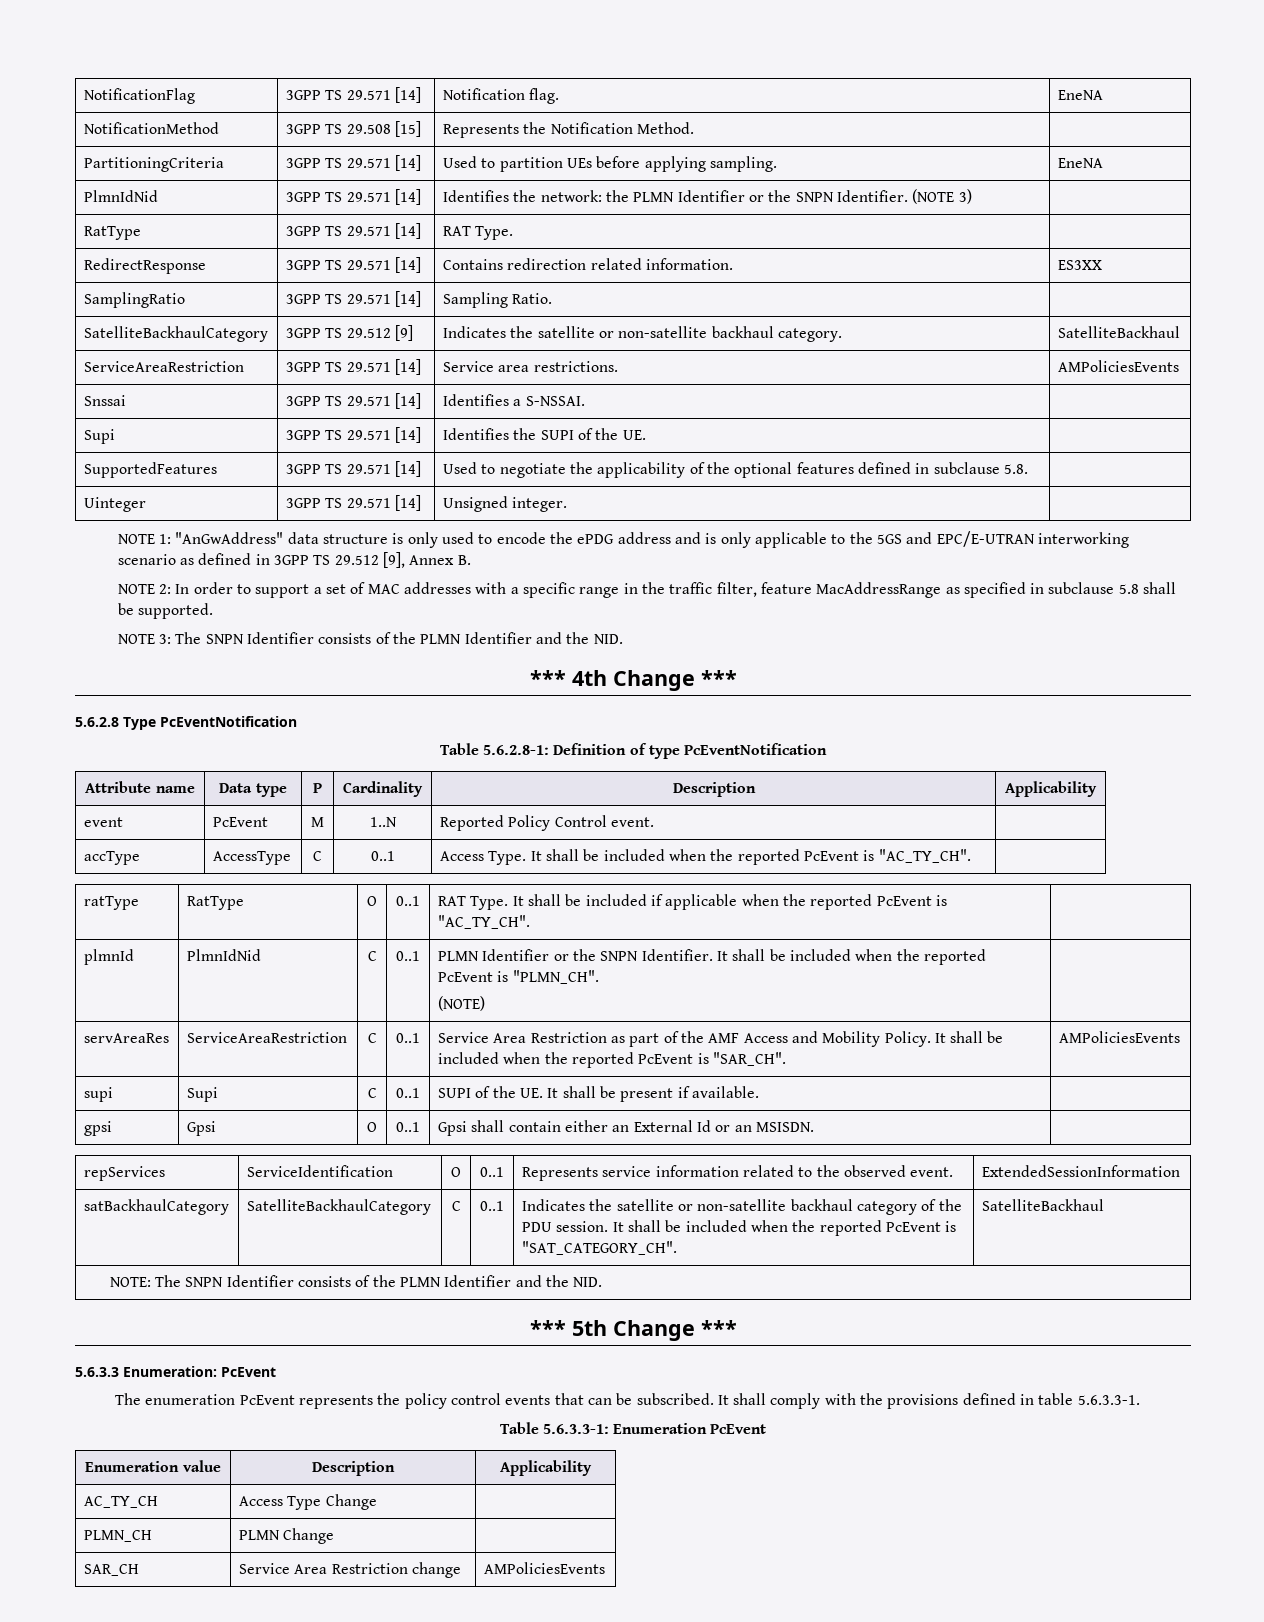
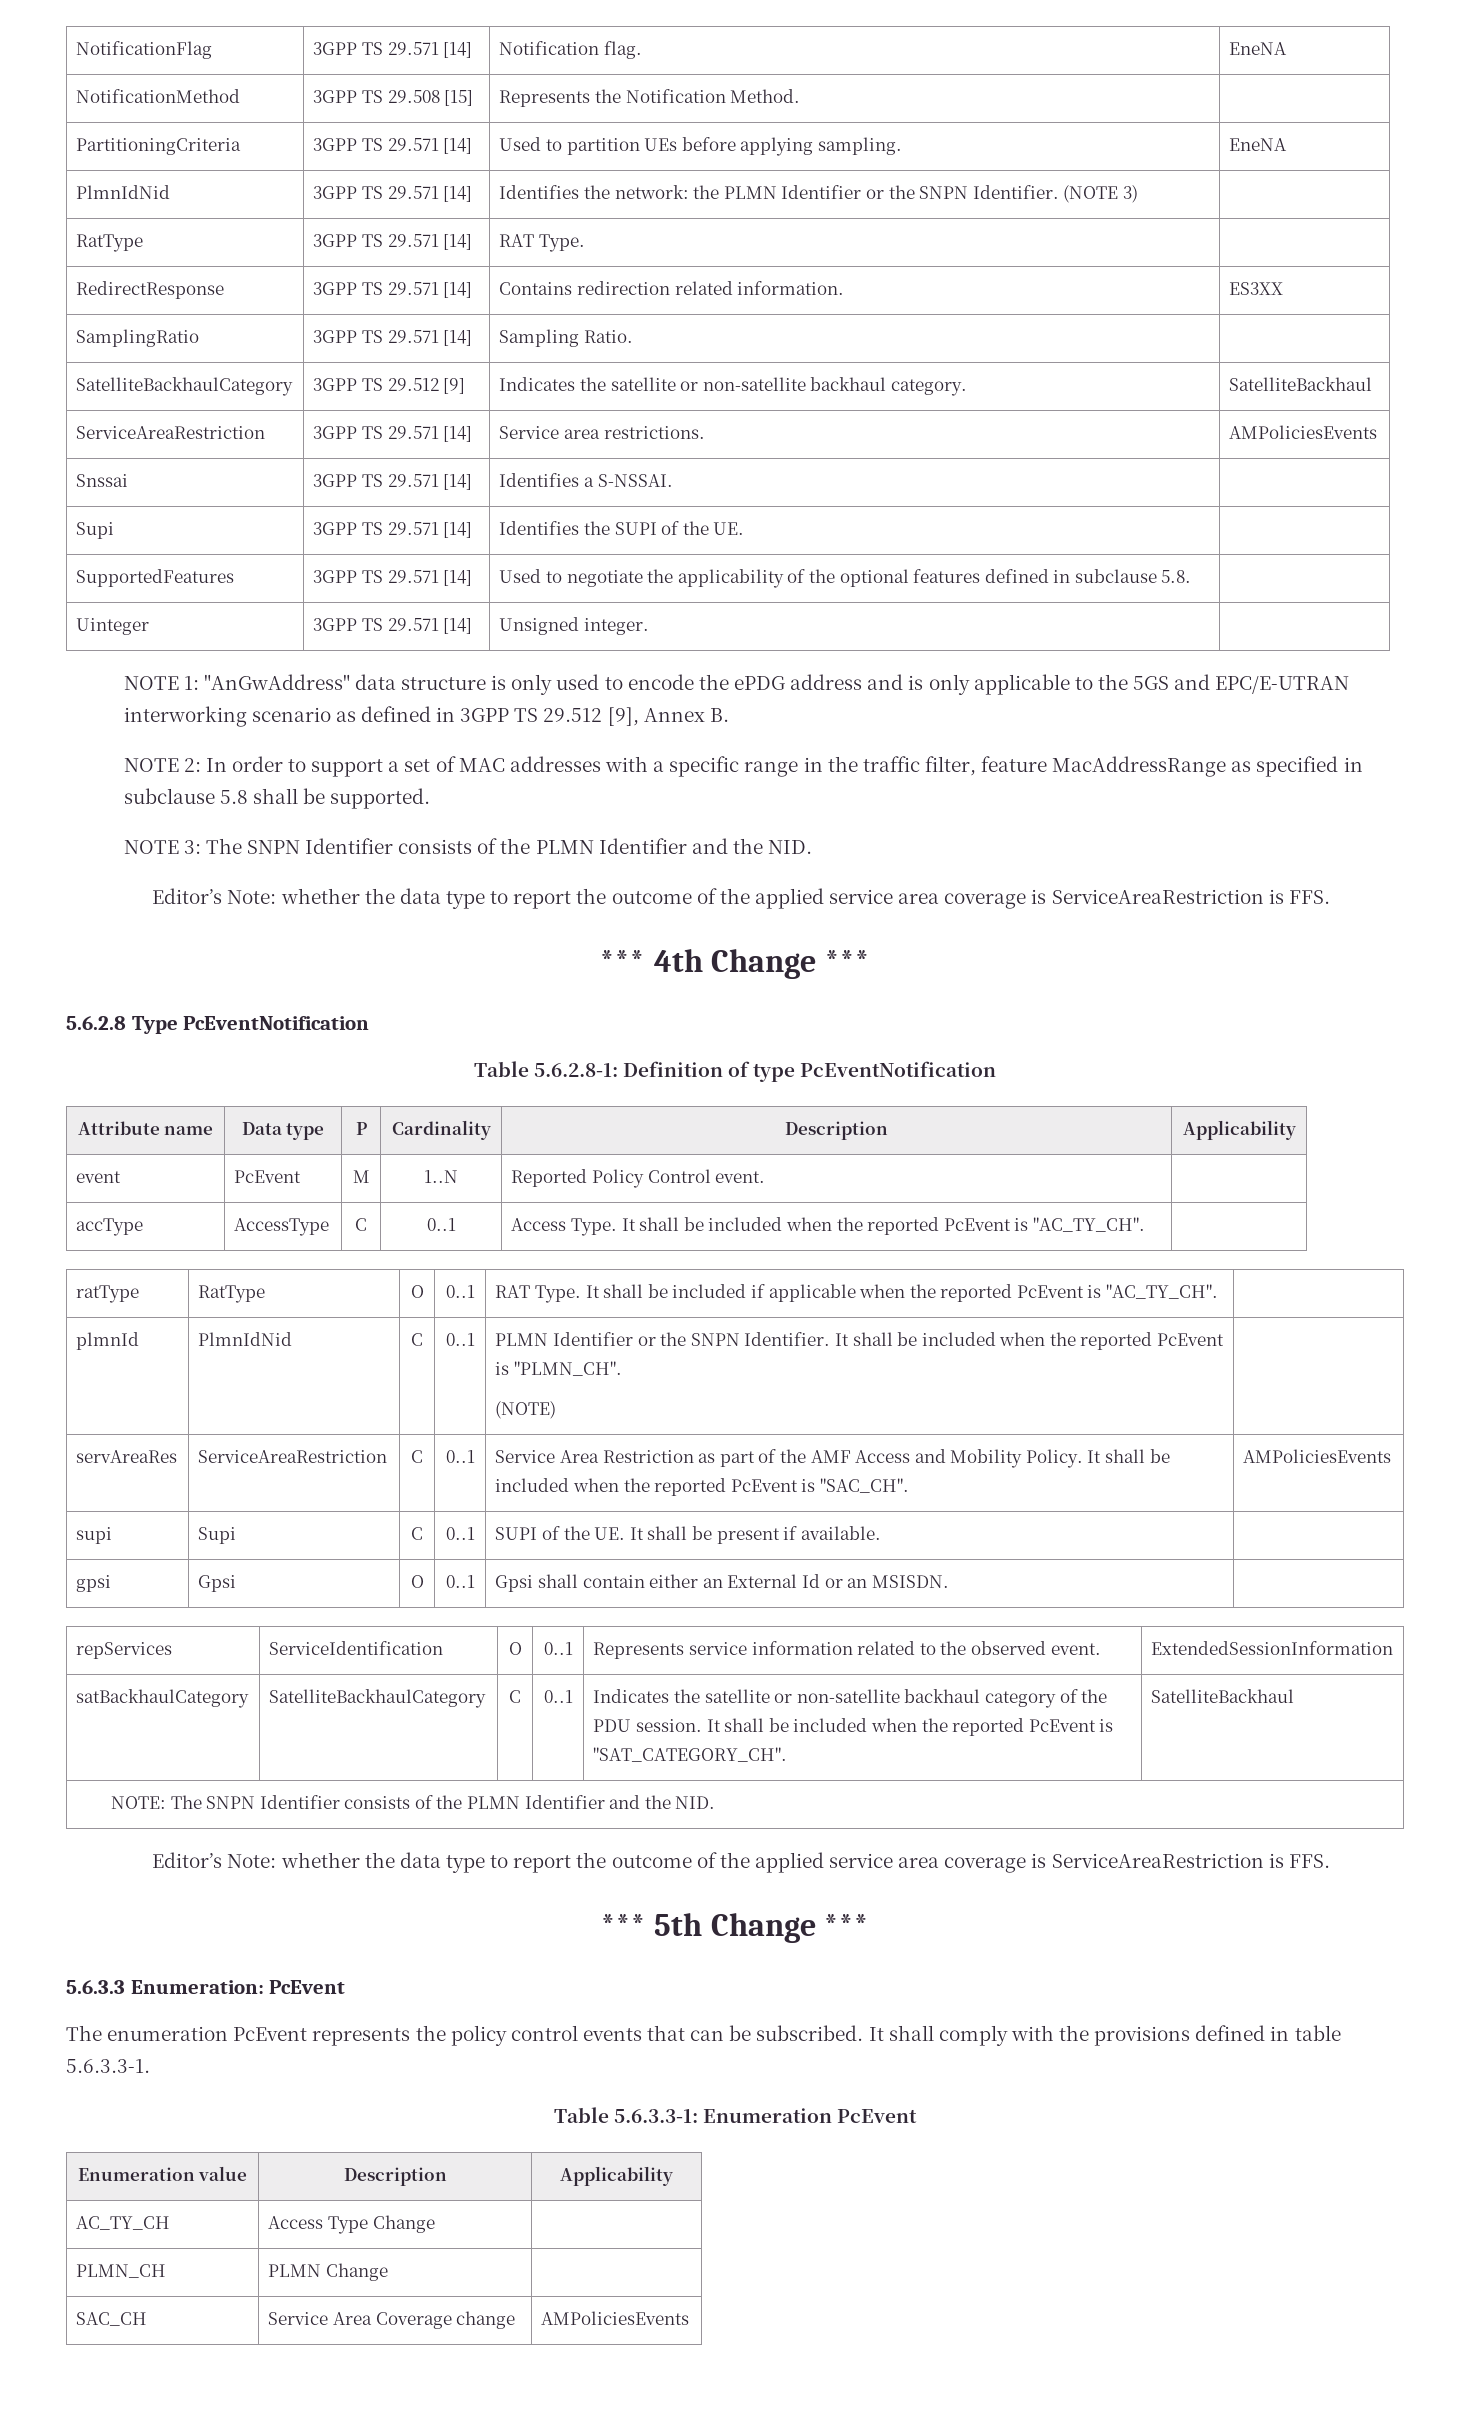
  NOTE 3: The SNPN Identifier consists of the PLMN Identifier and the NID.
+ Editor’s Note: whether the data type to report the outcome of the applied service area coverage is ServiceAreaRestriction is FFS.
- servAreaRes | ServiceAreaRestriction | C | 0..1 | Service Area Restriction as part of the AMF Access and Mobility Policy. It shall be included when the reported PcEvent is "SAR_CH". | AMPoliciesEvents
+ servAreaRes | ServiceAreaRestriction | C | 0..1 | Service Area Restriction as part of the AMF Access and Mobility Policy. It shall be included when the reported PcEvent is "SAC_CH". | AMPoliciesEvents
  NOTE: The SNPN Identifier consists of the PLMN Identifier and the NID.
+ Editor’s Note: whether the data type to report the outcome of the applied service area coverage is ServiceAreaRestriction is FFS.
- SAR_CH | Service Area Restriction change | AMPoliciesEvents
+ SAC_CH | Service Area Coverage change | AMPoliciesEvents

